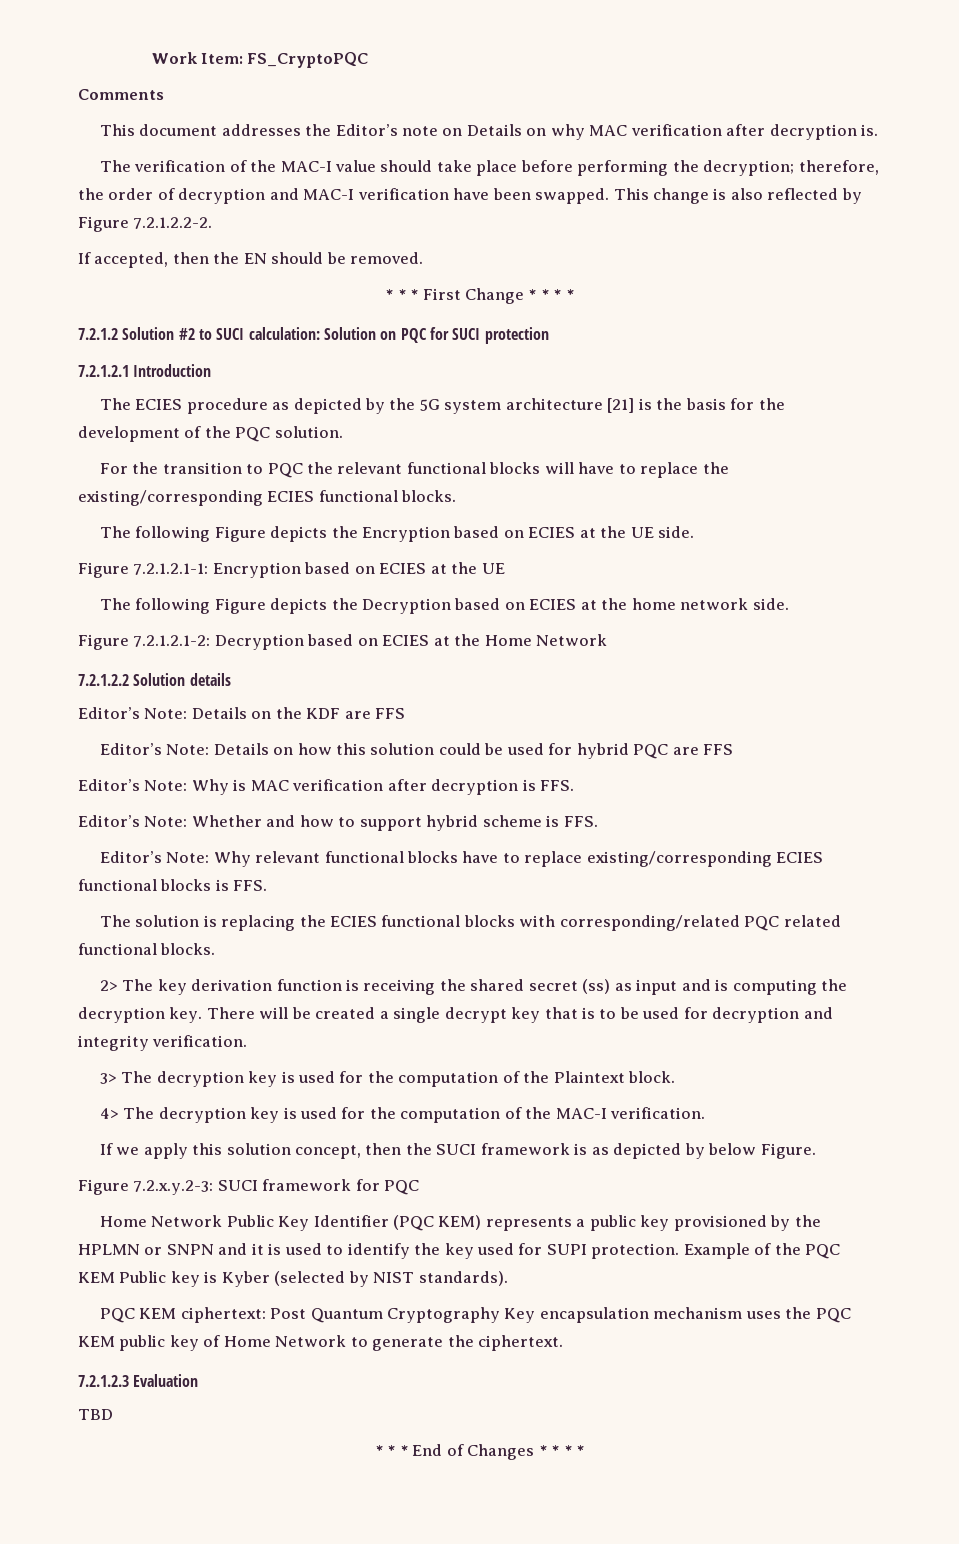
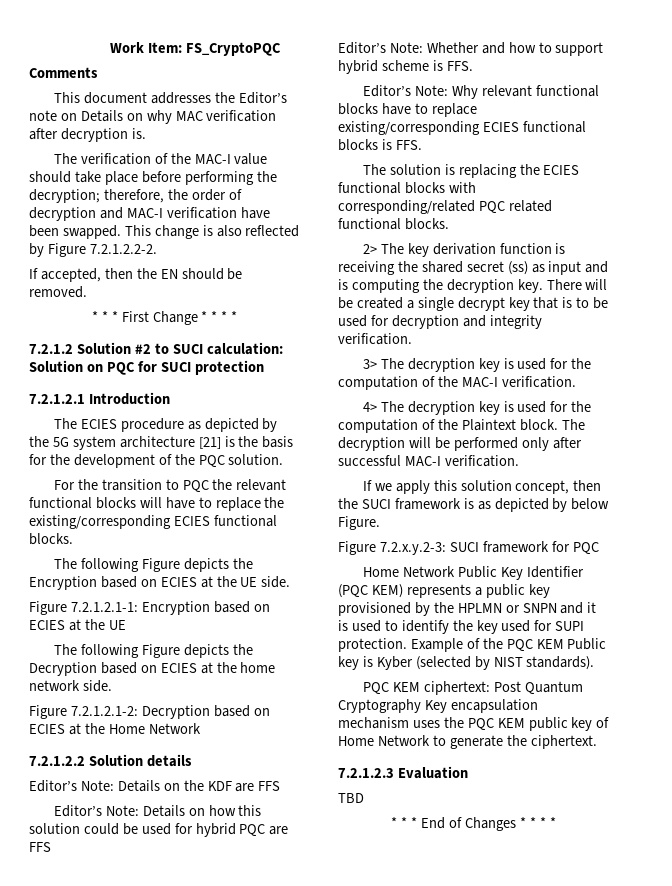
- Editor’s Note: Why is MAC verification after decryption is FFS.
- 3> The decryption key is used for the computation of the Plaintext block.
+ 3> The decryption key is used for the computation of the MAC-I verification.
- 4> The decryption key is used for the computation of the MAC-I verification.
+ 4> The decryption key is used for the computation of the Plaintext block. The decryption will be performed only after successful MAC-I verification.

